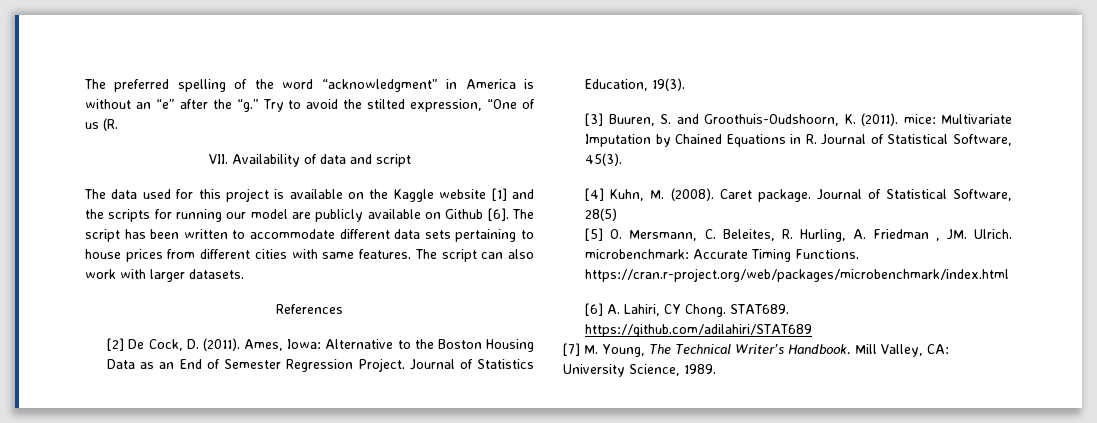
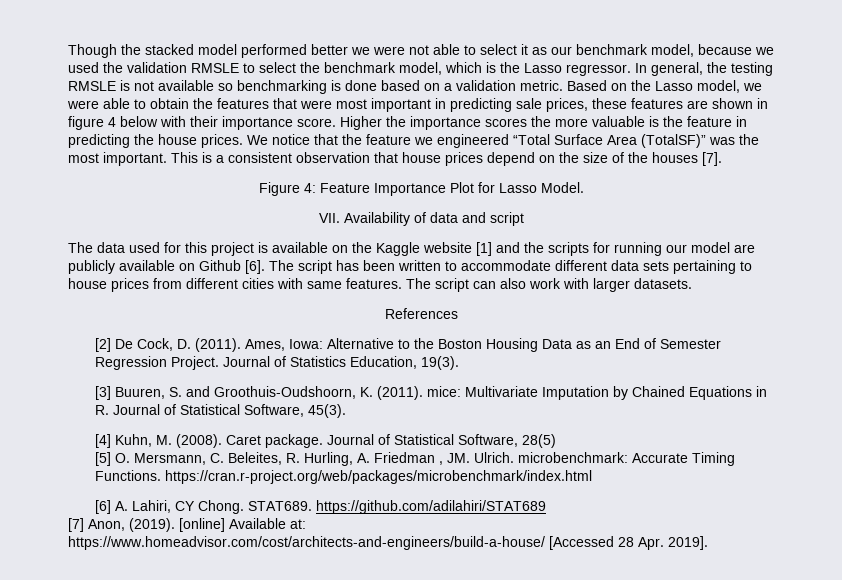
- The preferred spelling of the word “acknowledgment” in America is without an “e” after the “g.” Try to avoid the stilted expression, “One of us (R.
+ Though the stacked model performed better we were not able to select it as our benchmark model, because we used the validation RMSLE to select the benchmark model, which is the Lasso regressor. In general, the testing RMSLE is not available so benchmarking is done based on a validation metric. Based on the Lasso model, we were able to obtain the features that were most important in predicting sale prices, these features are shown in figure 4 below with their importance score. Higher the importance scores the more valuable is the feature in predicting the house prices. We notice that the feature we engineered “Total Surface Area (TotalSF)” was the most important. This is a consistent observation that house prices depend on the size of the houses [7].
+ Figure 4: Feature Importance Plot for Lasso Model.
- [7] M. Young, The Technical Writer’s Handbook. Mill Valley, CA: University Science, 1989.
+ [7] Anon, (2019). [online] Available at: https://www.homeadvisor.com/cost/architects-and-engineers/build-a-house/ [Accessed 28 Apr. 2019].

